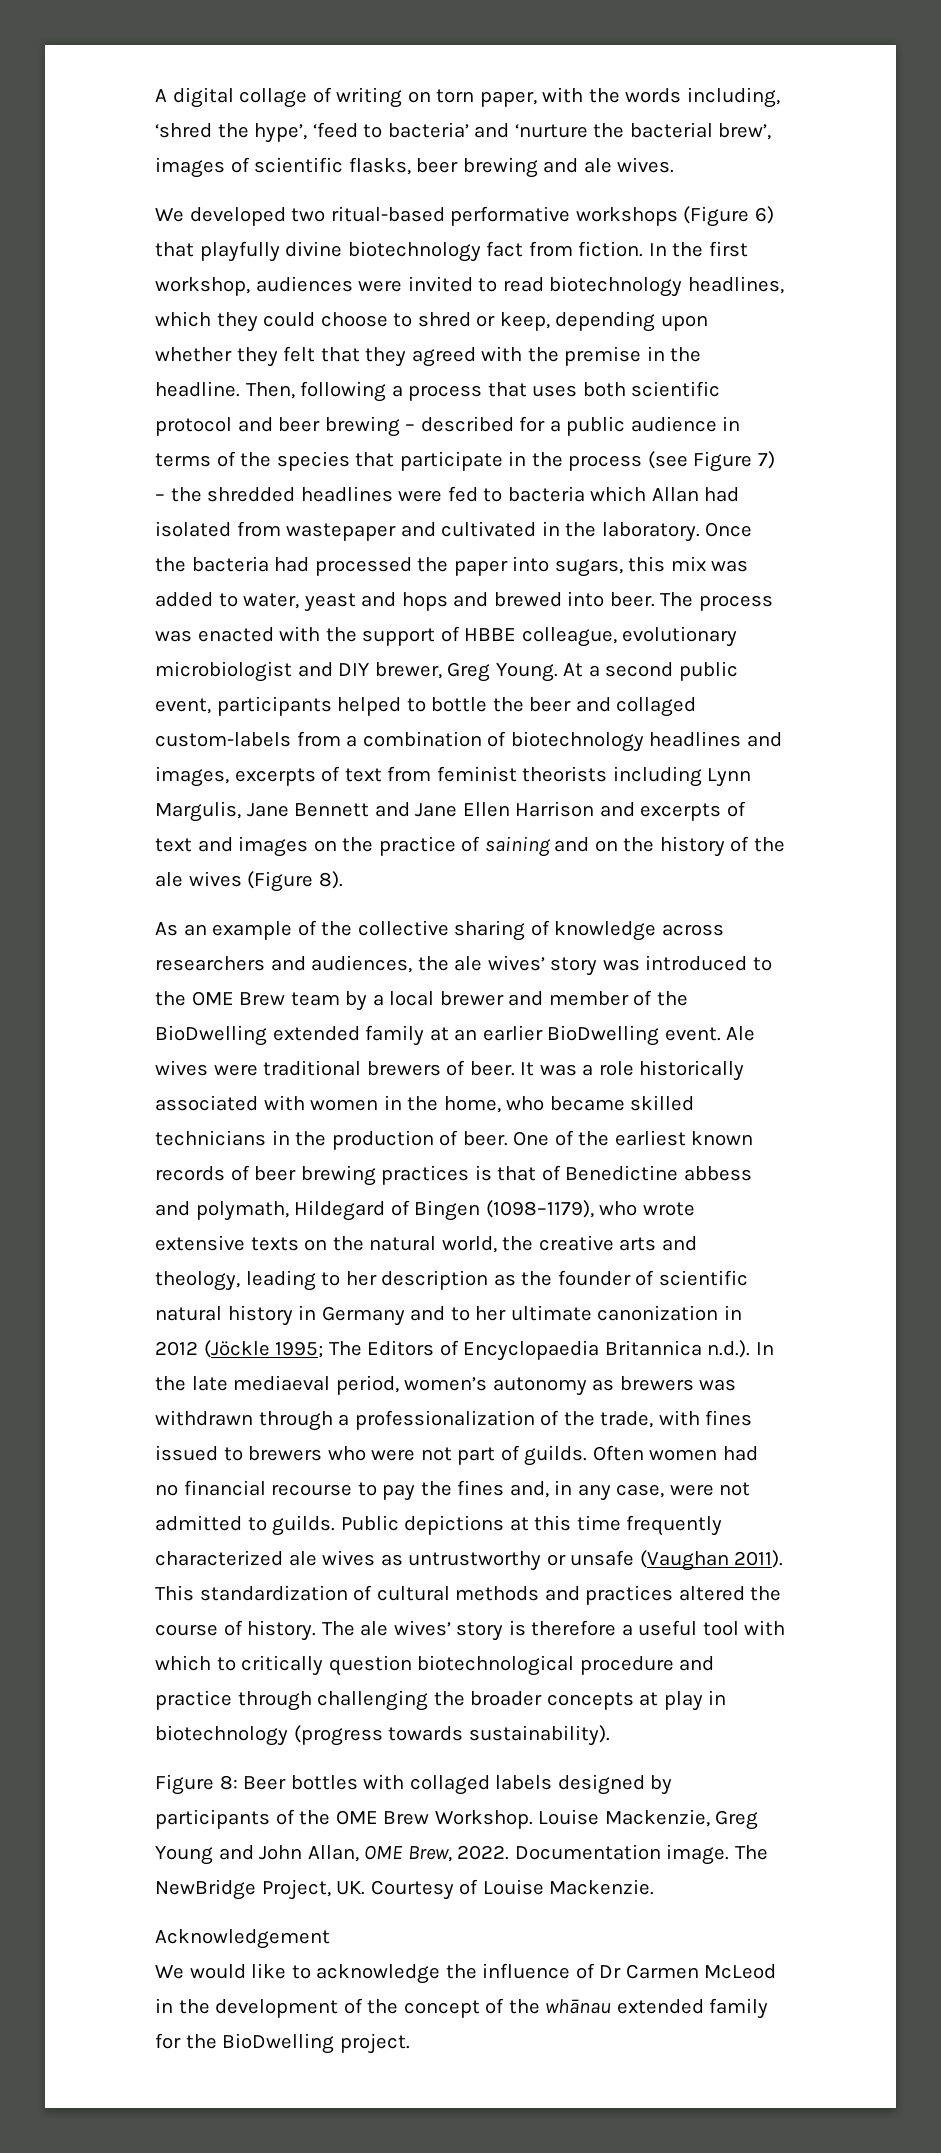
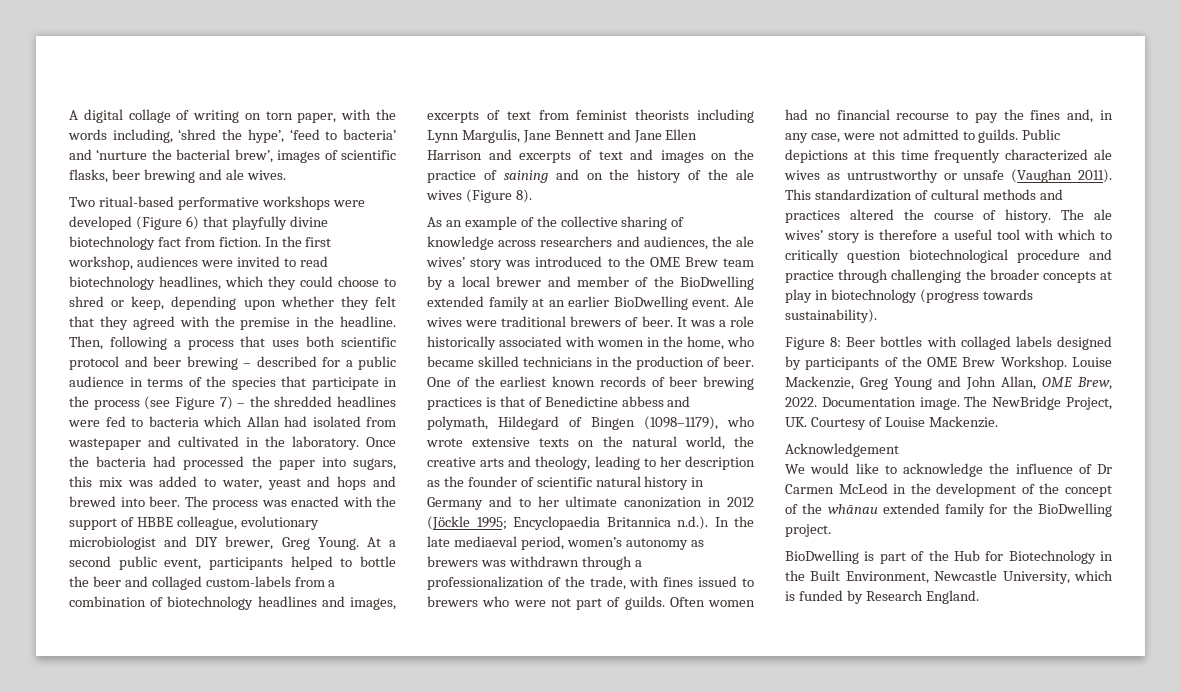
- We developed two ritual-based performative workshops (Figure 6) that playfully divine biotechnology fact from fiction.
+ Two ritual-based performative workshops were developed (Figure 6) that playfully divine biotechnology fact from fiction.
- The Editors of Encyclopaedia Britannica n.d.). In the late mediaeval period, women’s autonomy as brewers was withdrawn through a professionalization of the trade, with fines issued to brewers who were not part of guilds.
+ Encyclopaedia Britannica n.d.). In the late mediaeval period, women’s autonomy as brewers was withdrawn through a professionalization of the trade, with fines issued to brewers who were not part of guilds.
+ BioDwelling is part of the Hub for Biotechnology in the Built Environment, Newcastle University, which is funded by Research England.

